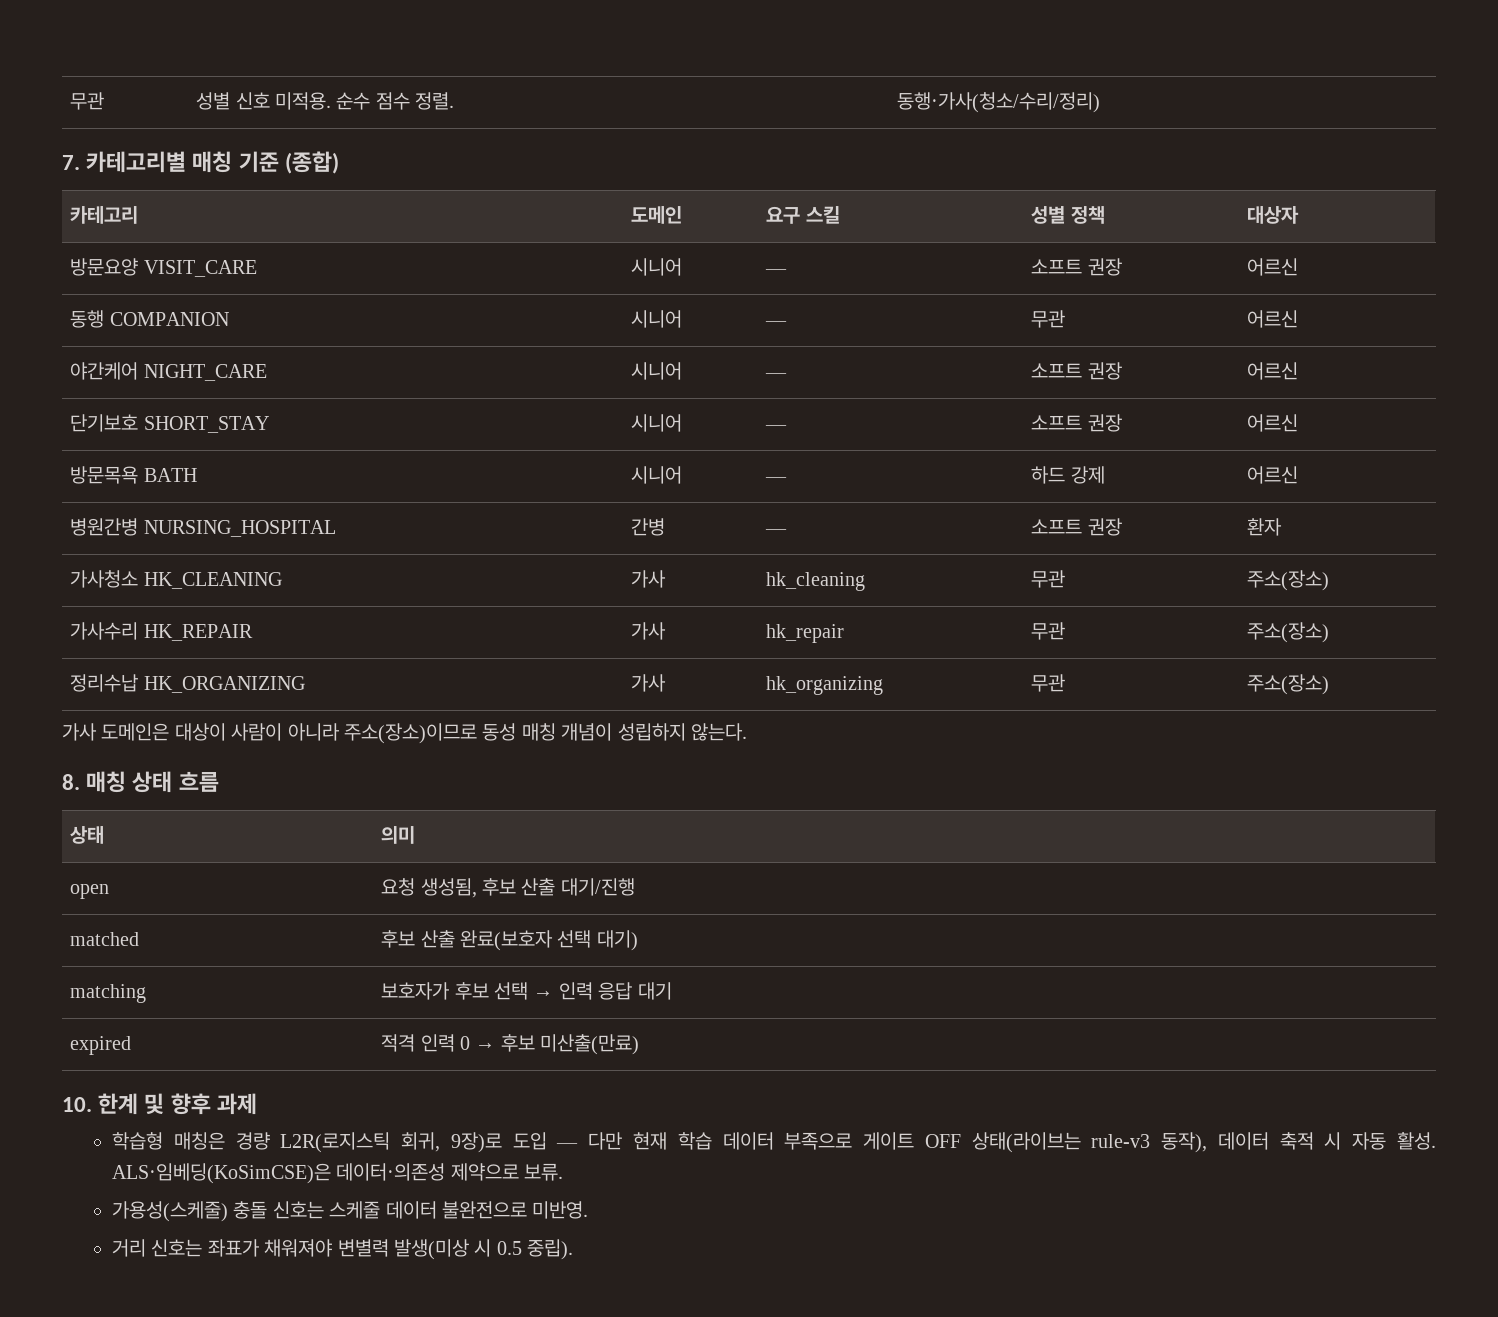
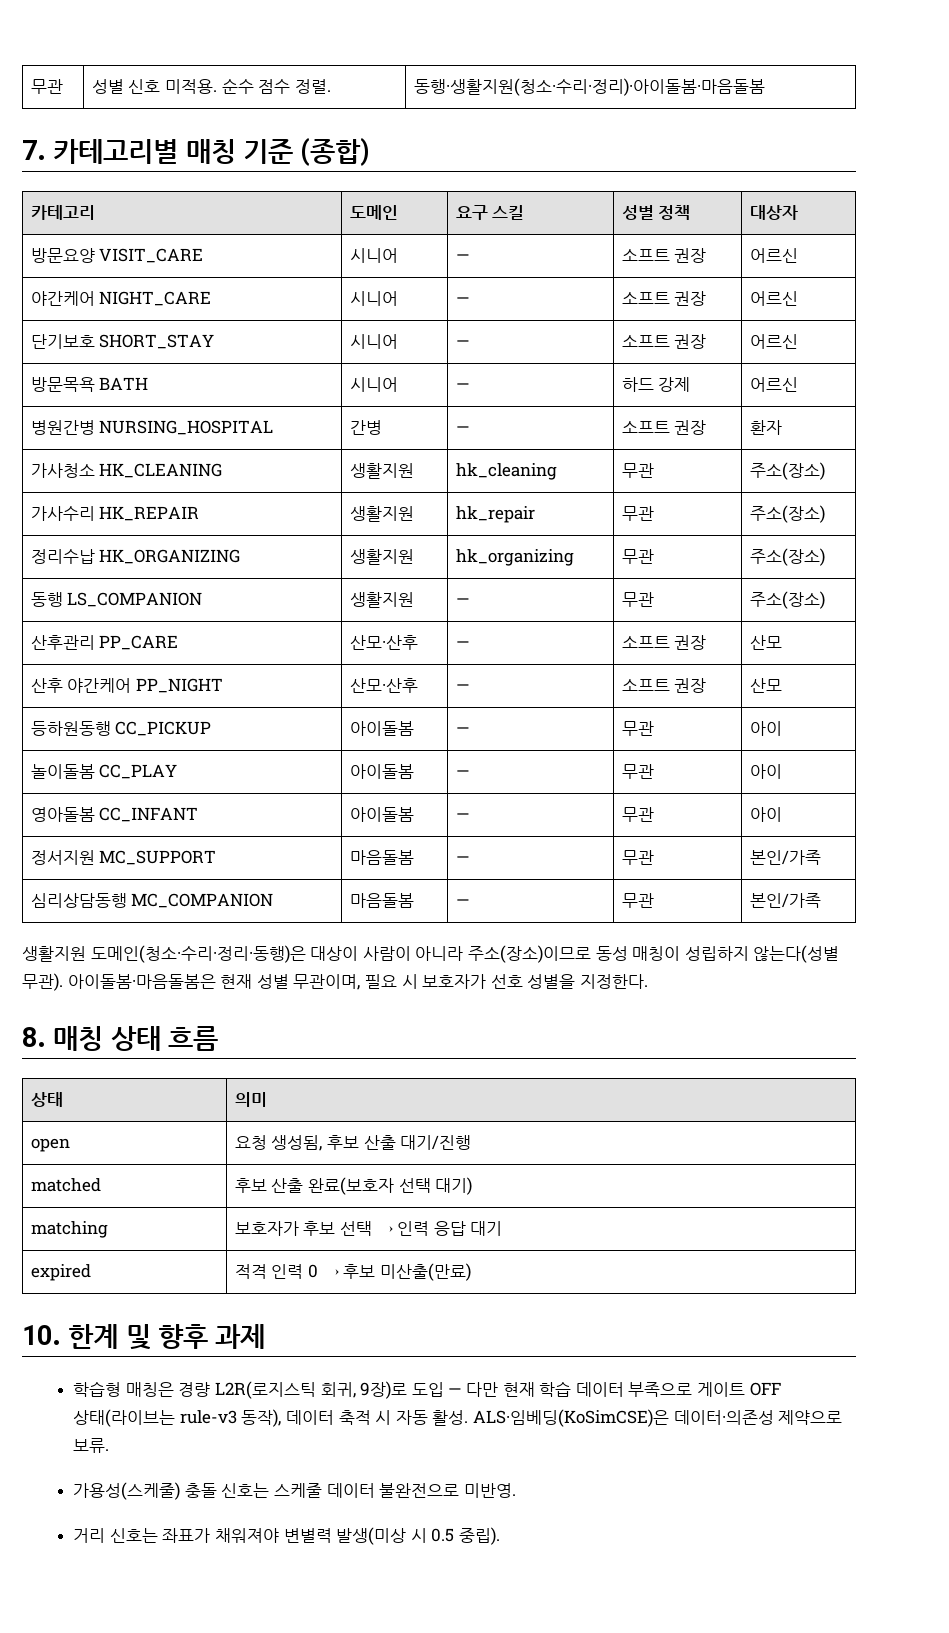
- 무관 | 성별 신호 미적용. 순수 점수 정렬. | 동행·가사(청소/수리/정리)
+ 무관 | 성별 신호 미적용. 순수 점수 정렬. | 동행·생활지원(청소·수리·정리)·아이돌봄·마음돌봄
- 동행 COMPANION | 시니어 | — | 무관 | 어르신
- 가사청소 HK_CLEANING | 가사 | hk_cleaning | 무관 | 주소(장소)
+ 가사청소 HK_CLEANING | 생활지원 | hk_cleaning | 무관 | 주소(장소)
- 가사수리 HK_REPAIR | 가사 | hk_repair | 무관 | 주소(장소)
+ 가사수리 HK_REPAIR | 생활지원 | hk_repair | 무관 | 주소(장소)
- 정리수납 HK_ORGANIZING | 가사 | hk_organizing | 무관 | 주소(장소)
+ 정리수납 HK_ORGANIZING | 생활지원 | hk_organizing | 무관 | 주소(장소)
- 가사 도메인은 대상이 사람이 아니라 주소(장소)이므로 동성 매칭 개념이 성립하지 않는다.
+ 동행 LS_COMPANION | 생활지원 | — | 무관 | 주소(장소)
+ 산후관리 PP_CARE | 산모·산후 | — | 소프트 권장 | 산모
+ 산후 야간케어 PP_NIGHT | 산모·산후 | — | 소프트 권장 | 산모
+ 등하원동행 CC_PICKUP | 아이돌봄 | — | 무관 | 아이
+ 놀이돌봄 CC_PLAY | 아이돌봄 | — | 무관 | 아이
+ 영아돌봄 CC_INFANT | 아이돌봄 | — | 무관 | 아이
+ 정서지원 MC_SUPPORT | 마음돌봄 | — | 무관 | 본인/가족
+ 심리상담동행 MC_COMPANION | 마음돌봄 | — | 무관 | 본인/가족
+ 생활지원 도메인(청소·수리·정리·동행)은 대상이 사람이 아니라 주소(장소)이므로 동성 매칭이 성립하지 않는다(성별 무관). 아이돌봄·마음돌봄은 현재 성별 무관이며, 필요 시 보호자가 선호 성별을 지정한다.

